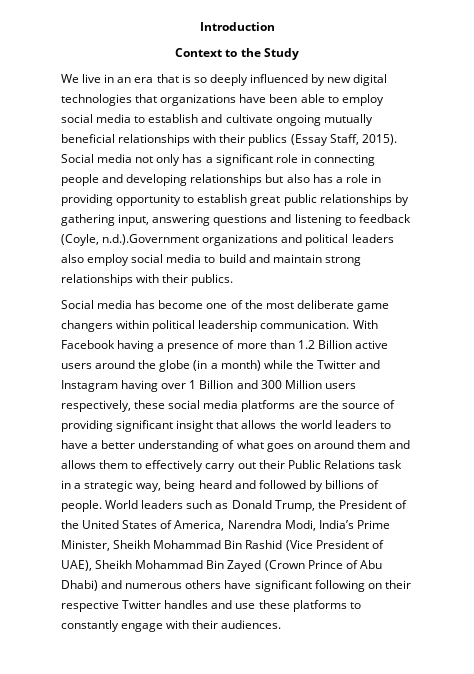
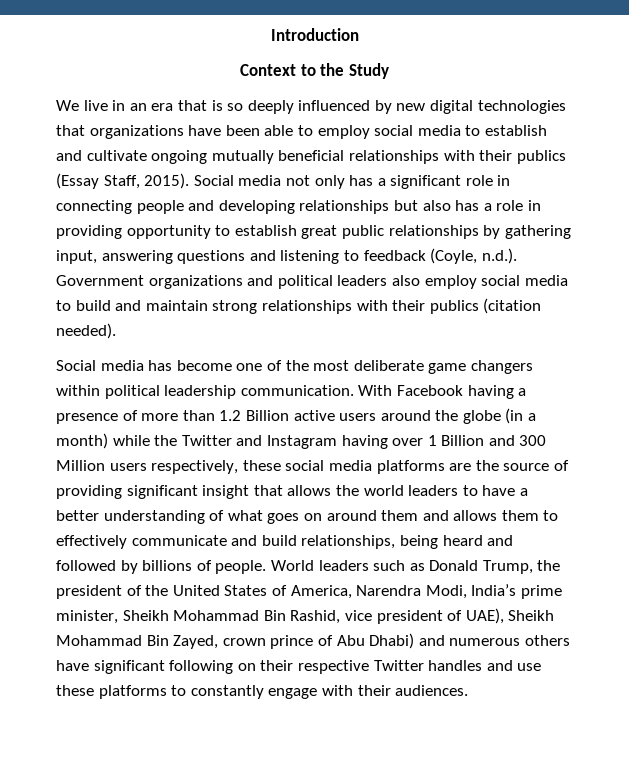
- Social media not only has a significant role in connecting people and developing relationships but also has a role in providing opportunity to establish great public relationships by gathering input, answering questions and listening to feedback (Coyle, n.d.).Government organizations and political leaders also employ social media to build and maintain strong relationships with their publics.
+ Social media not only has a significant role in connecting people and developing relationships but also has a role in providing opportunity to establish great public relationships by gathering input, answering questions and listening to feedback (Coyle, n.d.). Government organizations and political leaders also employ social media to build and maintain strong relationships with their publics (citation needed).
- With Facebook having a presence of more than 1.2 Billion active users around the globe (in a month) while the Twitter and Instagram having over 1 Billion and 300 Million users respectively, these social media platforms are the source of providing significant insight that allows the world leaders to have a better understanding of what goes on around them and allows them to effectively carry out their Public Relations task in a strategic way, being heard and followed by billions of people.
+ With Facebook having a presence of more than 1.2 Billion active users around the globe (in a month) while the Twitter and Instagram having over 1 Billion and 300 Million users respectively, these social media platforms are the source of providing significant insight that allows the world leaders to have a better understanding of what goes on around them and allows them to effectively communicate and build relationships, being heard and followed by billions of people.
- World leaders such as Donald Trump, the President of the United States of America, Narendra Modi, India’s Prime Minister, Sheikh Mohammad Bin Rashid (Vice President of UAE), Sheikh Mohammad Bin Zayed (Crown Prince of Abu Dhabi) and numerous others have significant following on their respective Twitter handles and use these platforms to constantly engage with their audiences.
+ World leaders such as Donald Trump, the president of the United States of America, Narendra Modi, India’s prime minister, Sheikh Mohammad Bin Rashid, vice president of UAE), Sheikh Mohammad Bin Zayed, crown prince of Abu Dhabi) and numerous others have significant following on their respective Twitter handles and use these platforms to constantly engage with their audiences.

